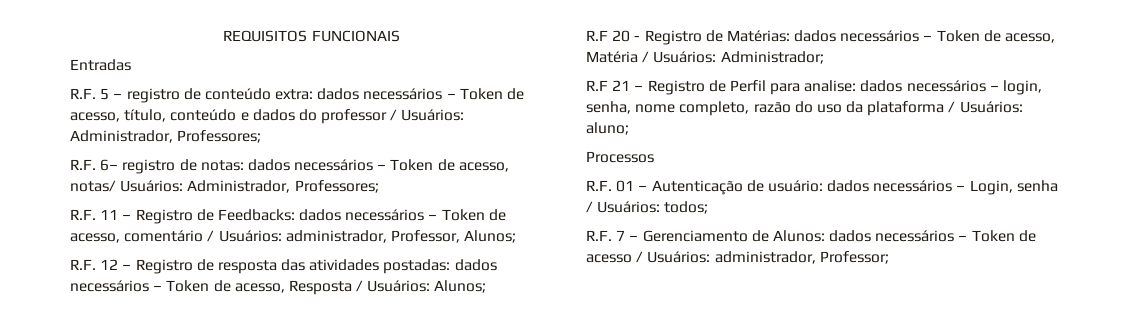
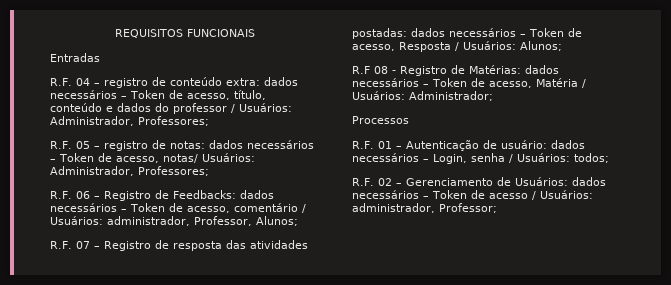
- R.F. 5 – registro de conteúdo extra: dados necessários – Token de acesso, título, conteúdo e dados do professor / Usuários: Administrador, Professores;
+ R.F. 04 – registro de conteúdo extra: dados necessários – Token de acesso, título, conteúdo e dados do professor / Usuários: Administrador, Professores;
- R.F. 6– registro de notas: dados necessários – Token de acesso, notas/ Usuários: Administrador, Professores;
+ R.F. 05 – registro de notas: dados necessários – Token de acesso, notas/ Usuários: Administrador, Professores;
- R.F. 11 – Registro de Feedbacks: dados necessários – Token de acesso, comentário / Usuários: administrador, Professor, Alunos;
+ R.F. 06 – Registro de Feedbacks: dados necessários – Token de acesso, comentário / Usuários: administrador, Professor, Alunos;
- R.F. 12 – Registro de resposta das atividades postadas: dados necessários – Token de acesso, Resposta / Usuários: Alunos;
+ R.F. 07 – Registro de resposta das atividades postadas: dados necessários – Token de acesso, Resposta / Usuários: Alunos;
- R.F 20 - Registro de Matérias: dados necessários – Token de acesso, Matéria / Usuários: Administrador;
+ R.F 08 - Registro de Matérias: dados necessários – Token de acesso, Matéria / Usuários: Administrador;
- R.F 21 – Registro de Perfil para analise: dados necessários – login, senha, nome completo, razão do uso da plataforma / Usuários: aluno;
- R.F. 7 – Gerenciamento de Alunos: dados necessários – Token de acesso / Usuários: administrador, Professor;
+ R.F. 02 – Gerenciamento de Usuários: dados necessários – Token de acesso / Usuários: administrador, Professor;

